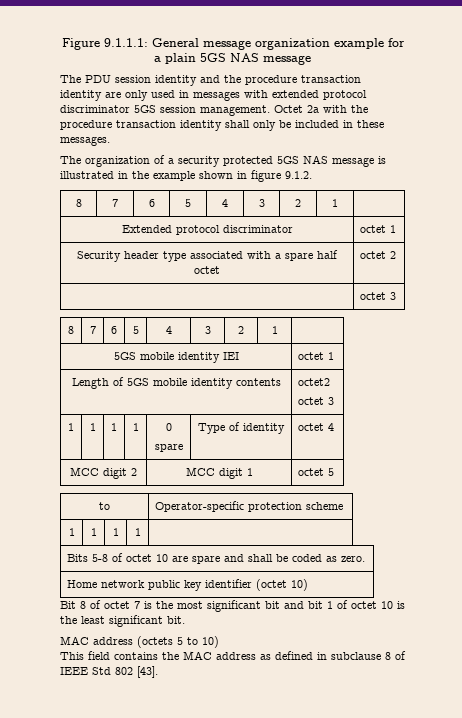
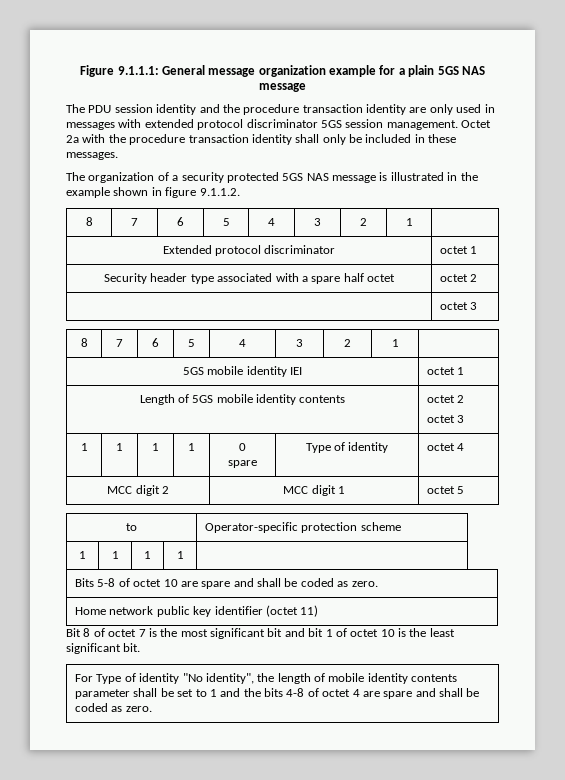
- The organization of a security protected 5GS NAS message is illustrated in the example shown in figure 9.1.2.
+ The organization of a security protected 5GS NAS message is illustrated in the example shown in figure 9.1.1.2.
- Length of 5GS mobile identity contents | octet2
+ Length of 5GS mobile identity contents | octet 2
- Home network public key identifier (octet 10)
+ Home network public key identifier (octet 11)
- MAC address (octets 5 to 10)
- This field contains the MAC address as defined in subclause 8 of IEEE Std 802 [43].
+ For Type of identity "No identity", the length of mobile identity contents parameter shall be set to 1 and the bits 4-8 of octet 4 are spare and shall be coded as zero.

